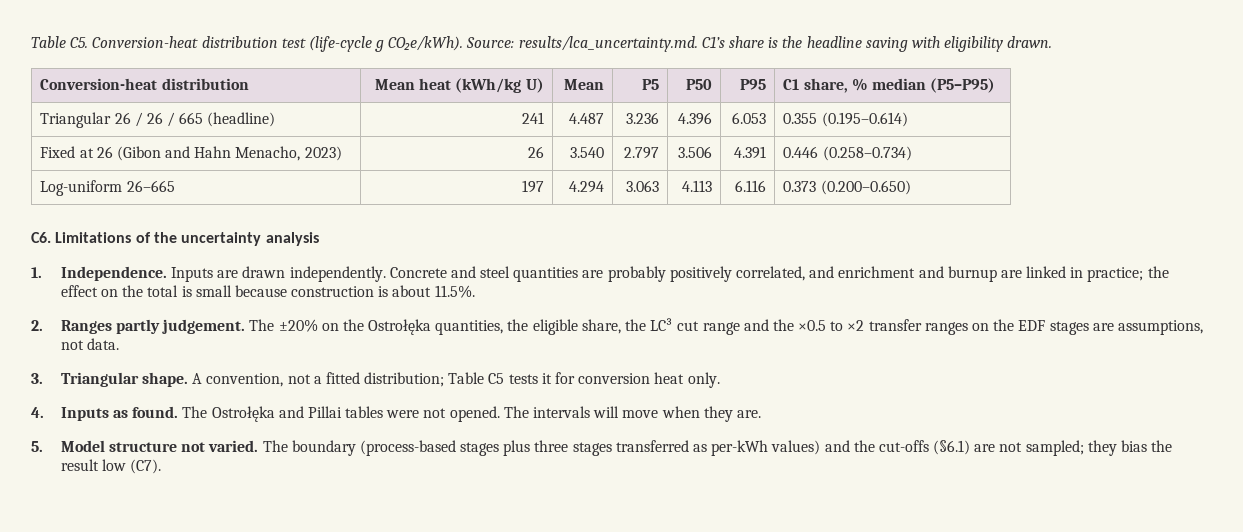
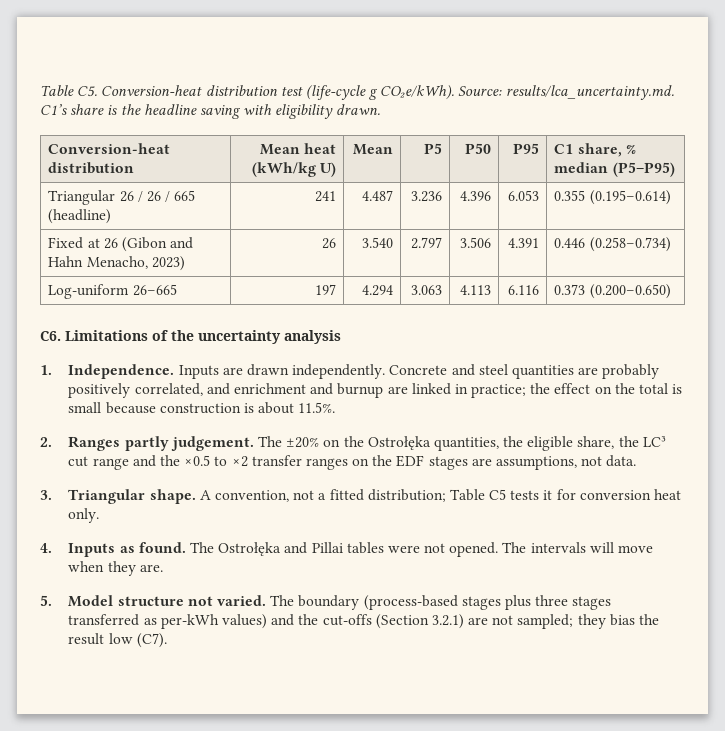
- The boundary (process-based stages plus three stages transferred as per-kWh values) and the cut-offs (§6.1) are not sampled; they bias the result low (C7).
+ The boundary (process-based stages plus three stages transferred as per-kWh values) and the cut-offs (Section 3.2.1) are not sampled; they bias the result low (C7).

